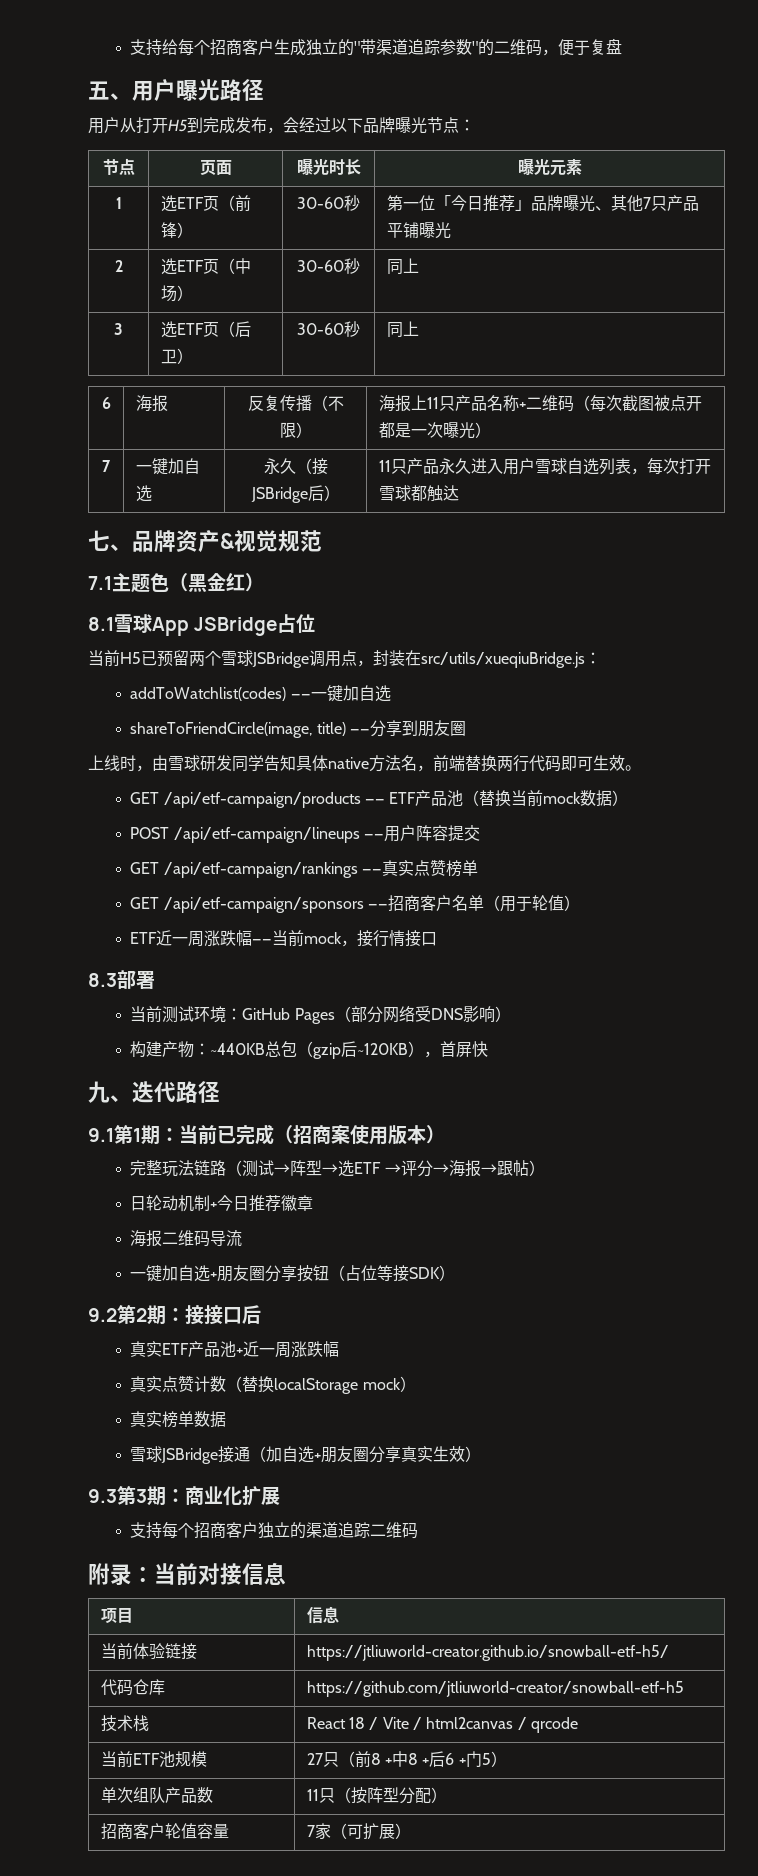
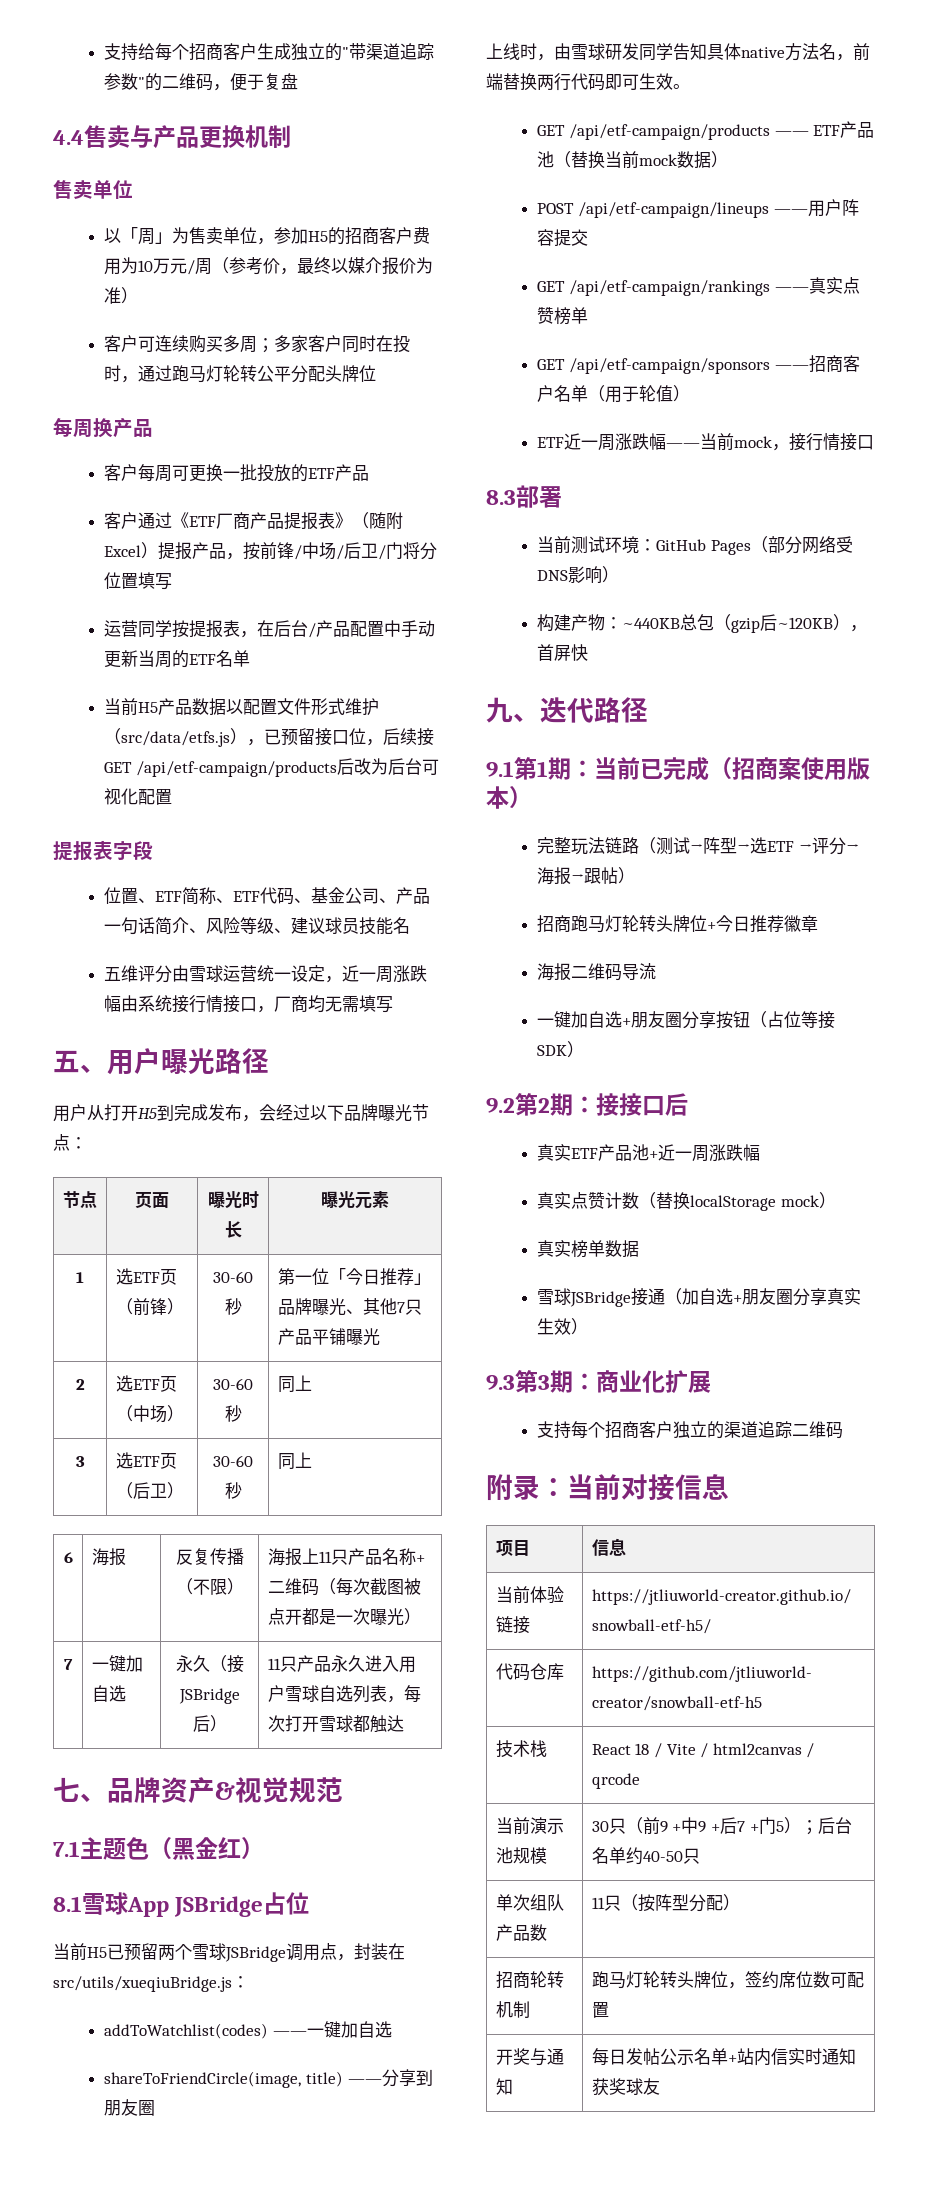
+ 4.4售卖与产品更换机制
+ 售卖单位
+ 以「周」为售卖单位，参加H5的招商客户费用为10万元/周（参考价，最终以媒介报价为准）
+ 客户可连续购买多周；多家客户同时在投时，通过跑马灯轮转公平分配头牌位
+ 每周换产品
+ 客户每周可更换一批投放的ETF产品
+ 客户通过《ETF厂商产品提报表》（随附Excel）提报产品，按前锋/中场/后卫/门将分位置填写
+ 运营同学按提报表，在后台/产品配置中手动更新当周的ETF名单
+ 当前H5产品数据以配置文件形式维护（src/data/etfs.js），已预留接口位，后续接GET /api/etf-campaign/products后改为后台可视化配置
+ 提报表字段
+ 位置、ETF简称、ETF代码、基金公司、产品一句话简介、风险等级、建议球员技能名
+ 五维评分由雪球运营统一设定，近一周涨跌幅由系统接行情接口，厂商均无需填写
- 日轮动机制+今日推荐徽章
+ 招商跑马灯轮转头牌位+今日推荐徽章
- 当前ETF池规模 | 27只（前8 +中8 +后6 +门5）
+ 当前演示池规模 | 30只（前9 +中9 +后7 +门5）；后台名单约40-50只
- 招商客户轮值容量 | 7家（可扩展）
+ 招商轮转机制 | 跑马灯轮转头牌位，签约席位数可配置
+ 开奖与通知 | 每日发帖公示名单+站内信实时通知获奖球友

